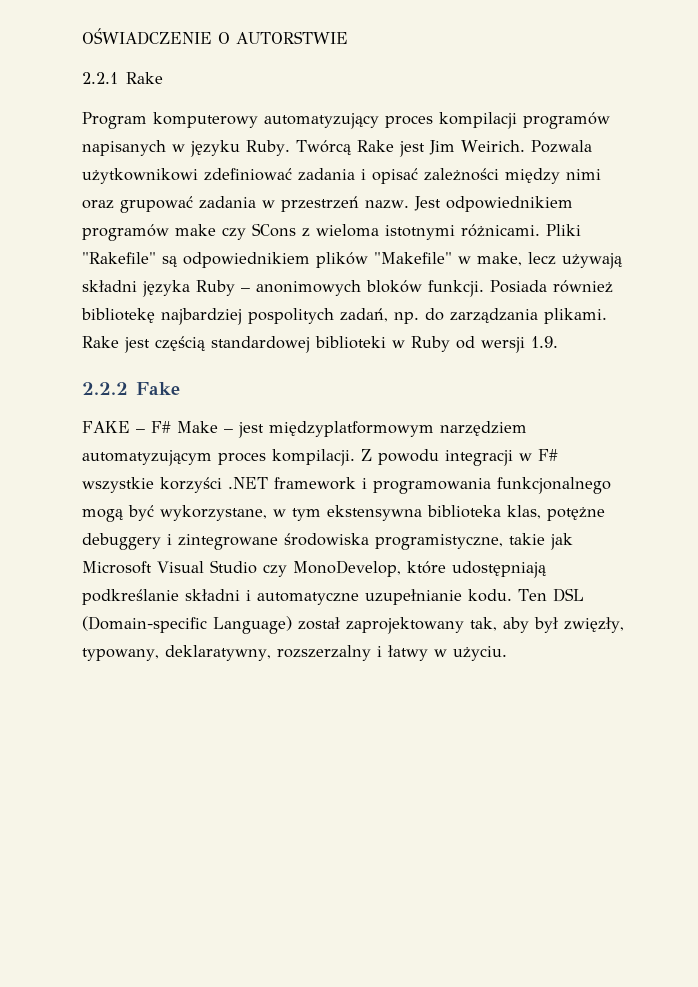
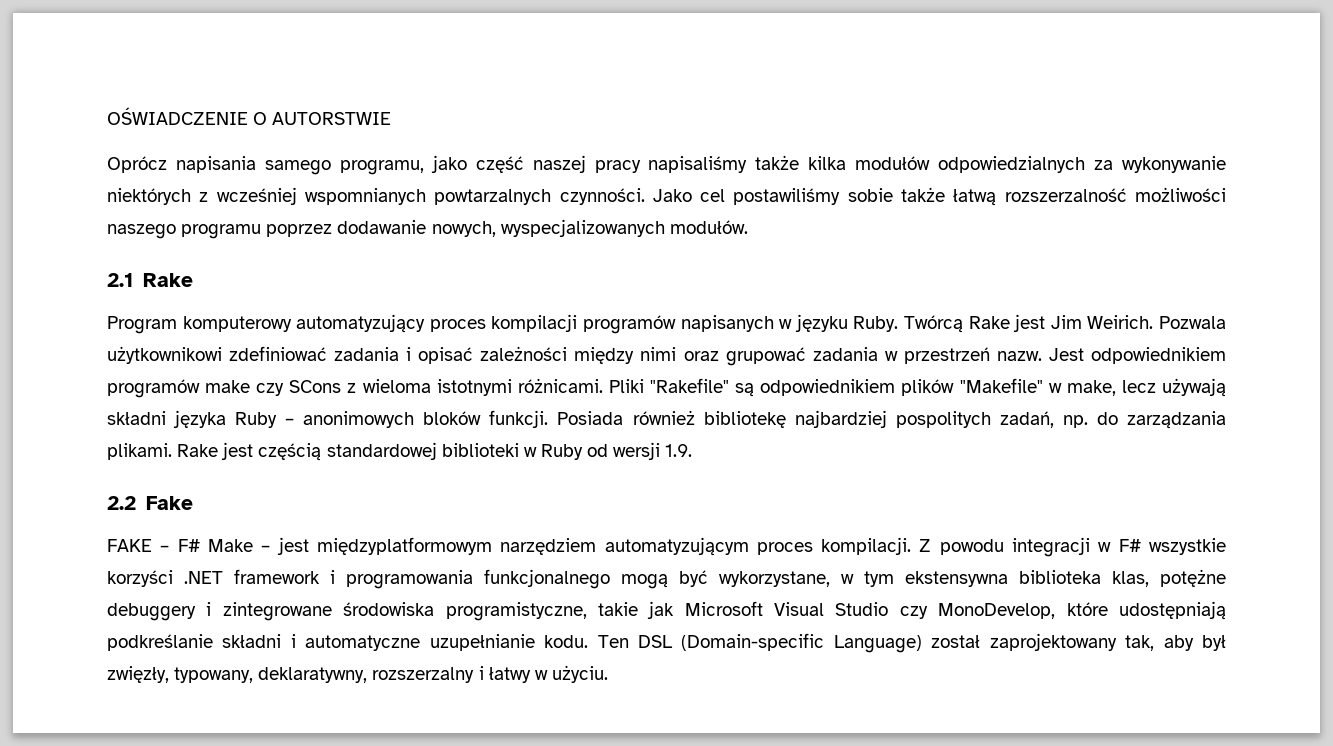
- 2.2.1 Rake
+ Oprócz napisania samego programu, jako część naszej pracy napisaliśmy także kilka modułów odpowiedzialnych za wykonywanie niektórych z wcześniej wspomnianych powtarzalnych czynności. Jako cel postawiliśmy sobie także łatwą rozszerzalność możliwości naszego programu poprzez dodawanie nowych, wyspecjalizowanych modułów.
+ 2.1 Rake
- 2.2.2 Fake
+ 2.2 Fake

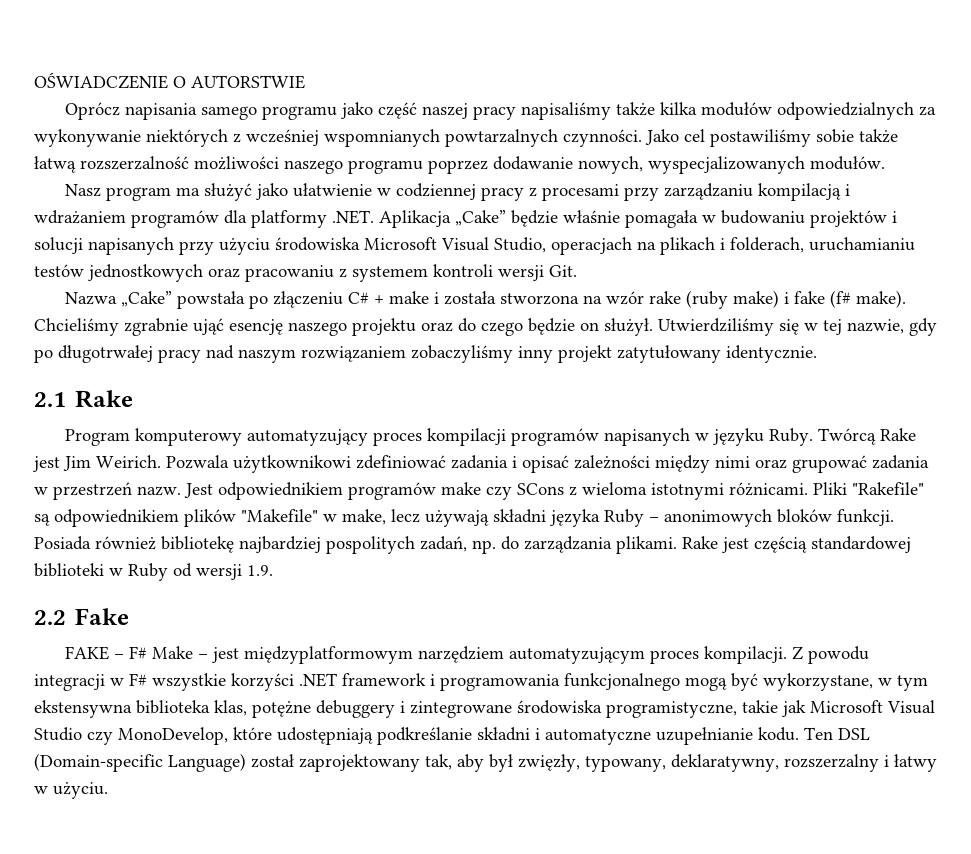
- Oprócz napisania samego programu, jako część naszej pracy napisaliśmy także kilka modułów odpowiedzialnych za wykonywanie niektórych z wcześniej wspomnianych powtarzalnych czynności.
+ Oprócz napisania samego programu jako część naszej pracy napisaliśmy także kilka modułów odpowiedzialnych za wykonywanie niektórych z wcześniej wspomnianych powtarzalnych czynności.
+ Nasz program ma służyć jako ułatwienie w codziennej pracy z procesami przy zarządzaniu kompilacją i wdrażaniem programów dla platformy .NET. Aplikacja „Cake” będzie właśnie pomagała w budowaniu projektów i solucji napisanych przy użyciu środowiska Microsoft Visual Studio, operacjach na plikach i folderach, uruchamianiu testów jednostkowych oraz pracowaniu z systemem kontroli wersji Git.
+ Nazwa „Cake” powstała po złączeniu C# + make i została stworzona na wzór rake (ruby make) i fake (f# make). Chcieliśmy zgrabnie ująć esencję naszego projektu oraz do czego będzie on służył. Utwierdziliśmy się w tej nazwie, gdy po długotrwałej pracy nad naszym rozwiązaniem zobaczyliśmy inny projekt zatytułowany identycznie.

